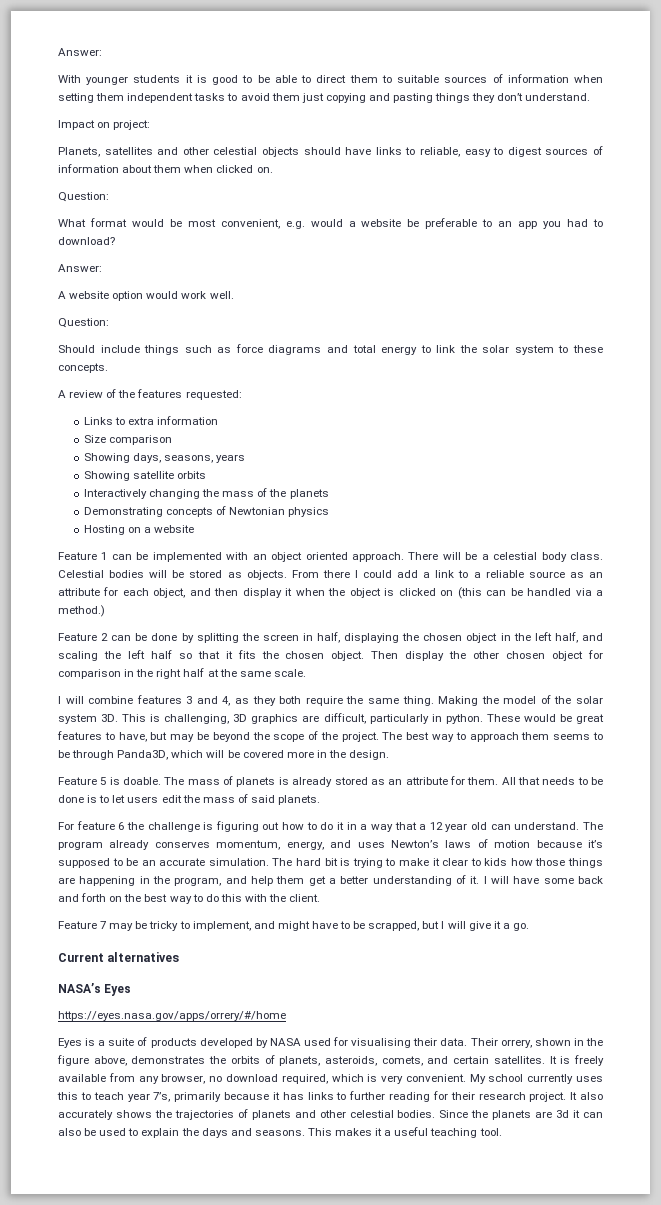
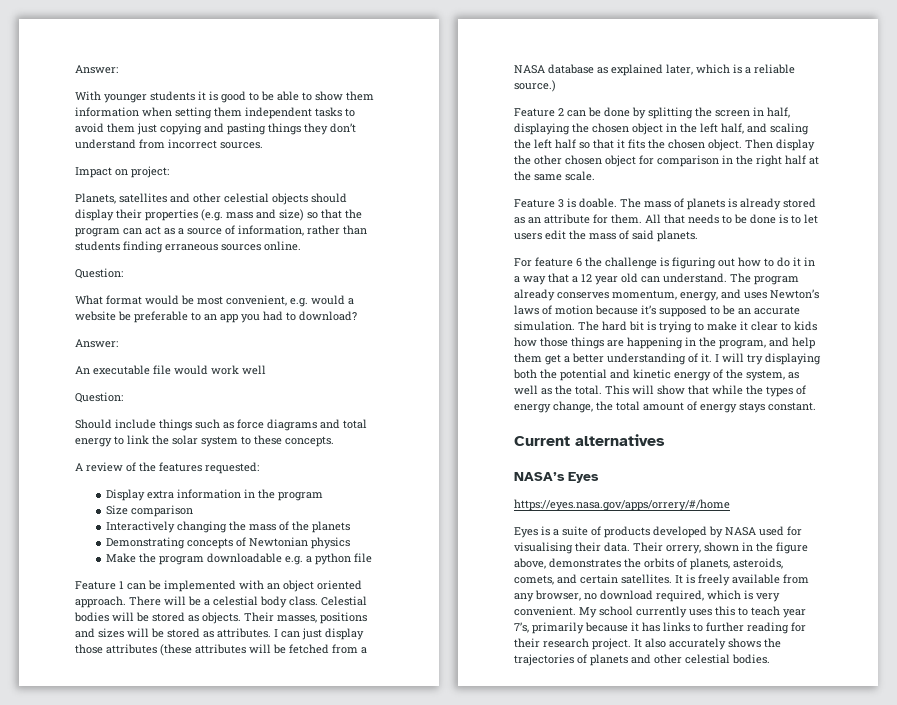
- With younger students it is good to be able to direct them to suitable sources of information when setting them independent tasks to avoid them just copying and pasting things they don’t understand.
+ With younger students it is good to be able to show them information when setting them independent tasks to avoid them just copying and pasting things they don’t understand from incorrect sources.
- Planets, satellites and other celestial objects should have links to reliable, easy to digest sources of information about them when clicked on.
+ Planets, satellites and other celestial objects should display their properties (e.g. mass and size) so that the program can act as a source of information, rather than students finding erraneous sources online.
- A website option would work well.
+ An executable file would work well
- Links to extra information
+ Display extra information in the program
- Showing days, seasons, years
- Showing satellite orbits
- Hosting on a website
+ Make the program downloadable e.g. a python file
- From there I could add a link to a reliable source as an attribute for each object, and then display it when the object is clicked on (this can be handled via a method.)
+ Their masses, positions and sizes will be stored as attributes. I can just display those attributes (these attributes will be fetched from a NASA database as explained later, which is a reliable source.)
- I will combine features 3 and 4, as they both require the same thing. Making the model of the solar system 3D. This is challenging, 3D graphics are difficult, particularly in python. These would be great features to have, but may be beyond the scope of the project. The best way to approach them seems to be through Panda3D, which will be covered more in the design.
- Feature 5 is doable.
+ Feature 3 is doable.
- I will have some back and forth on the best way to do this with the client.
- Feature 7 may be tricky to implement, and might have to be scrapped, but I will give it a go.
+ I will try displaying both the potential and kinetic energy of the system, as well as the total. This will show that while the types of energy change, the total amount of energy stays constant.
- Since the planets are 3d it can also be used to explain the days and seasons. This makes it a useful teaching tool.

